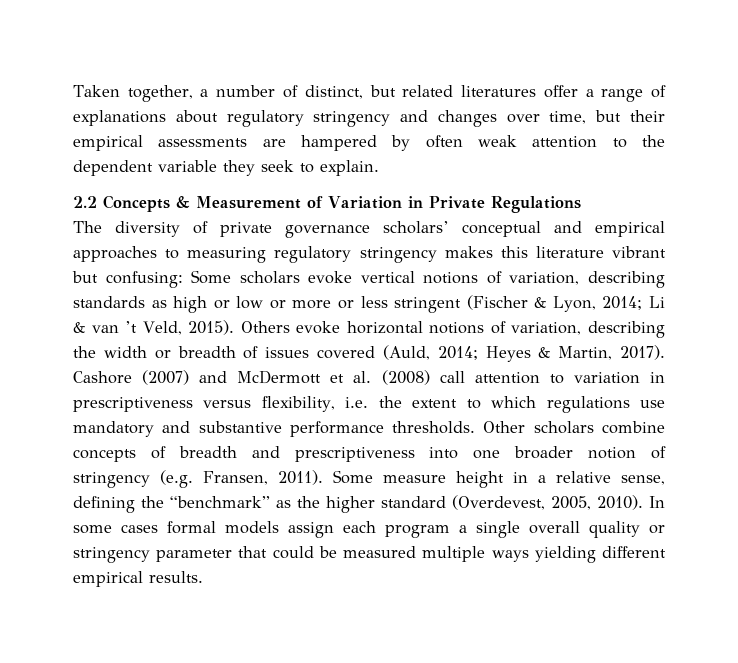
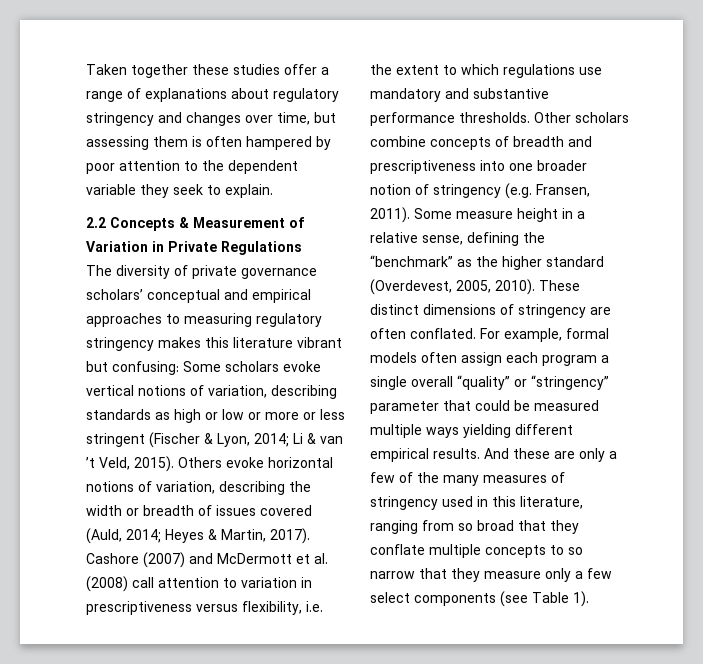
- Taken together, a number of distinct, but related literatures offer a range of explanations about regulatory stringency and changes over time, but their empirical assessments are hampered by often weak attention to the dependent variable they seek to explain.
+ Taken together these studies offer a range of explanations about regulatory stringency and changes over time, but assessing them is often hampered by poor attention to the dependent variable they seek to explain.
- In some cases formal models assign each program a single overall quality or stringency parameter that could be measured multiple ways yielding different empirical results.
+ These distinct dimensions of stringency are often conflated. For example, formal models often assign each program a single overall “quality” or “stringency” parameter that could be measured multiple ways yielding different empirical results.
+ And these are only a few of the many measures of stringency used in this literature, ranging from so broad that they conflate multiple concepts to so narrow that they measure only a few select components (see Table 1).

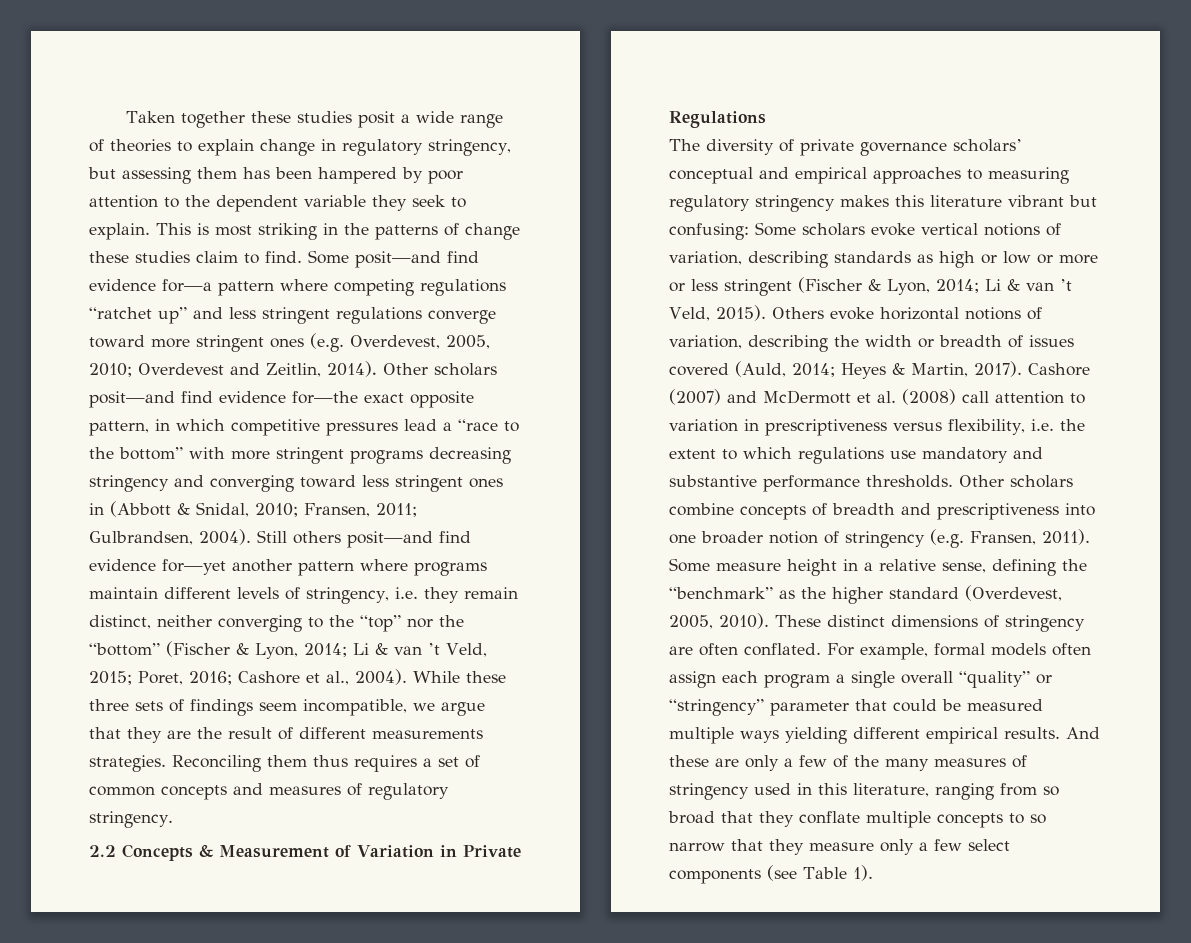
- Taken together these studies offer a range of explanations about regulatory stringency and changes over time, but assessing them is often hampered by poor attention to the dependent variable they seek to explain.
+ Taken together these studies posit a wide range of theories to explain change in regulatory stringency, but assessing them has been hampered by poor attention to the dependent variable they seek to explain. This is most striking in the patterns of change these studies claim to find. Some posit—and find evidence for—a pattern where competing regulations “ratchet up” and less stringent regulations converge toward more stringent ones (e.g. Overdevest, 2005, 2010; Overdevest and Zeitlin, 2014). Other scholars posit—and find evidence for—the exact opposite pattern, in which competitive pressures lead a “race to the bottom” with more stringent programs decreasing stringency and converging toward less stringent ones in (Abbott & Snidal, 2010; Fransen, 2011; Gulbrandsen, 2004). Still others posit—and find evidence for—yet another pattern where programs maintain different levels of stringency, i.e. they remain distinct, neither converging to the “top” nor the “bottom” (Fischer & Lyon, 2014; Li & van ’t Veld, 2015; Poret, 2016; Cashore et al., 2004). While these three sets of findings seem incompatible, we argue that they are the result of different measurements strategies. Reconciling them thus requires a set of common concepts and measures of regulatory stringency.

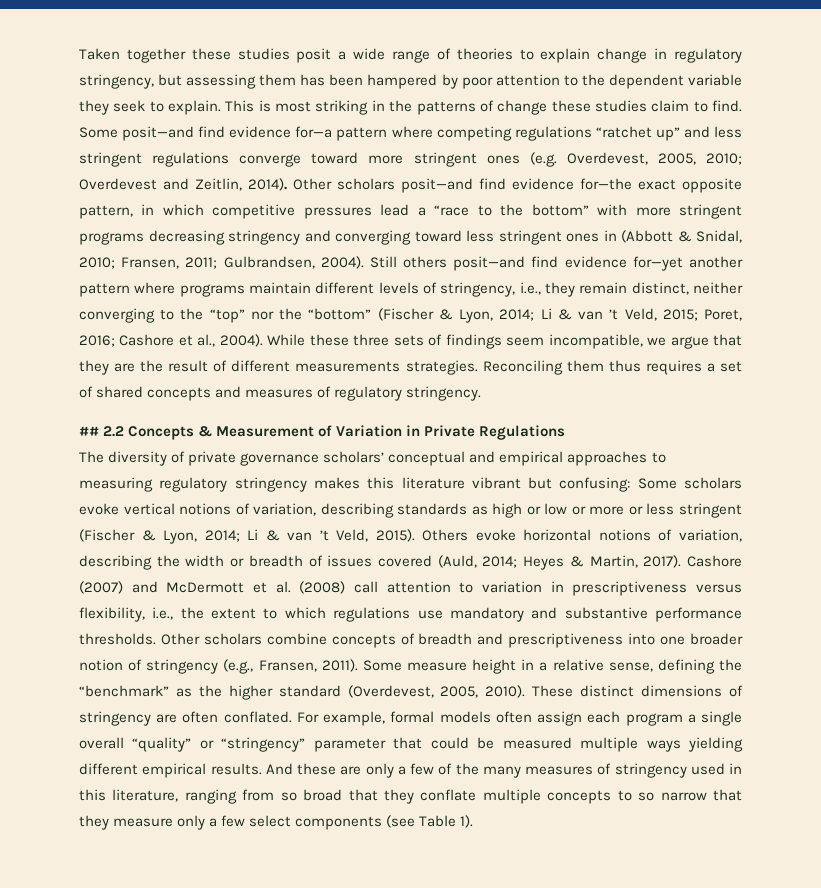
- Still others posit—and find evidence for—yet another pattern where programs maintain different levels of stringency, i.e. they remain distinct, neither converging to the “top” nor the “bottom” (Fischer & Lyon, 2014; Li & van ’t Veld, 2015; Poret, 2016; Cashore et al., 2004).
+ Still others posit—and find evidence for—yet another pattern where programs maintain different levels of stringency, i.e., they remain distinct, neither converging to the “top” nor the “bottom” (Fischer & Lyon, 2014; Li & van ’t Veld, 2015; Poret, 2016; Cashore et al., 2004).
- Reconciling them thus requires a set of common concepts and measures of regulatory stringency.
+ Reconciling them thus requires a set of shared concepts and measures of regulatory stringency.
- 2.2 Concepts & Measurement of Variation in Private Regulations
+ ## 2.2 Concepts & Measurement of Variation in Private Regulations
- Cashore (2007) and McDermott et al. (2008) call attention to variation in prescriptiveness versus flexibility, i.e. the extent to which regulations use mandatory and substantive performance thresholds.
+ Cashore (2007) and McDermott et al. (2008) call attention to variation in prescriptiveness versus flexibility, i.e., the extent to which regulations use mandatory and substantive performance thresholds.
- Other scholars combine concepts of breadth and prescriptiveness into one broader notion of stringency (e.g. Fransen, 2011).
+ Other scholars combine concepts of breadth and prescriptiveness into one broader notion of stringency (e.g., Fransen, 2011).

